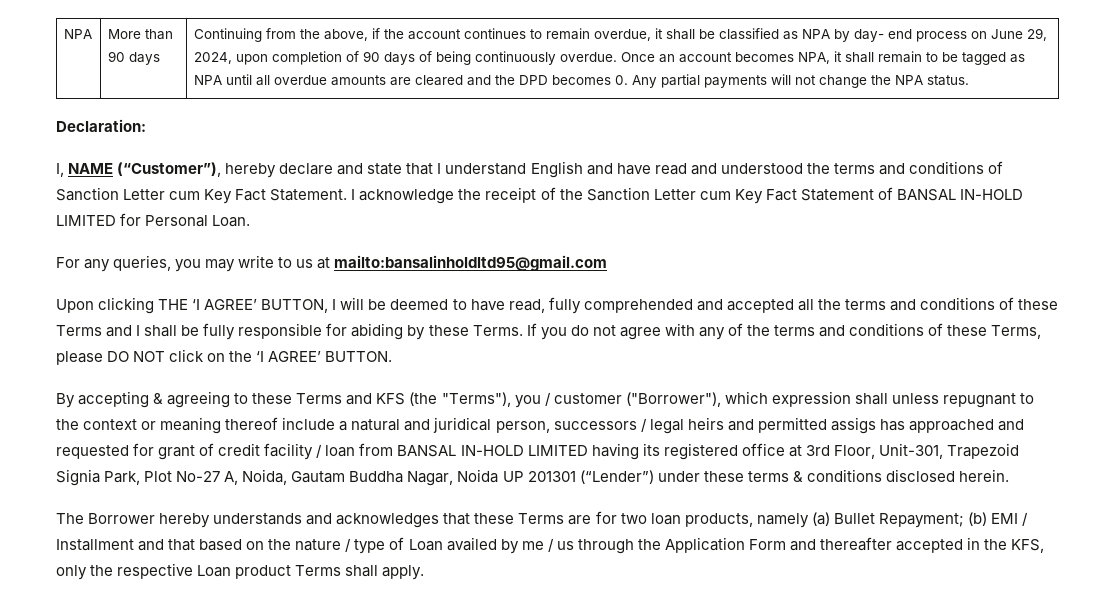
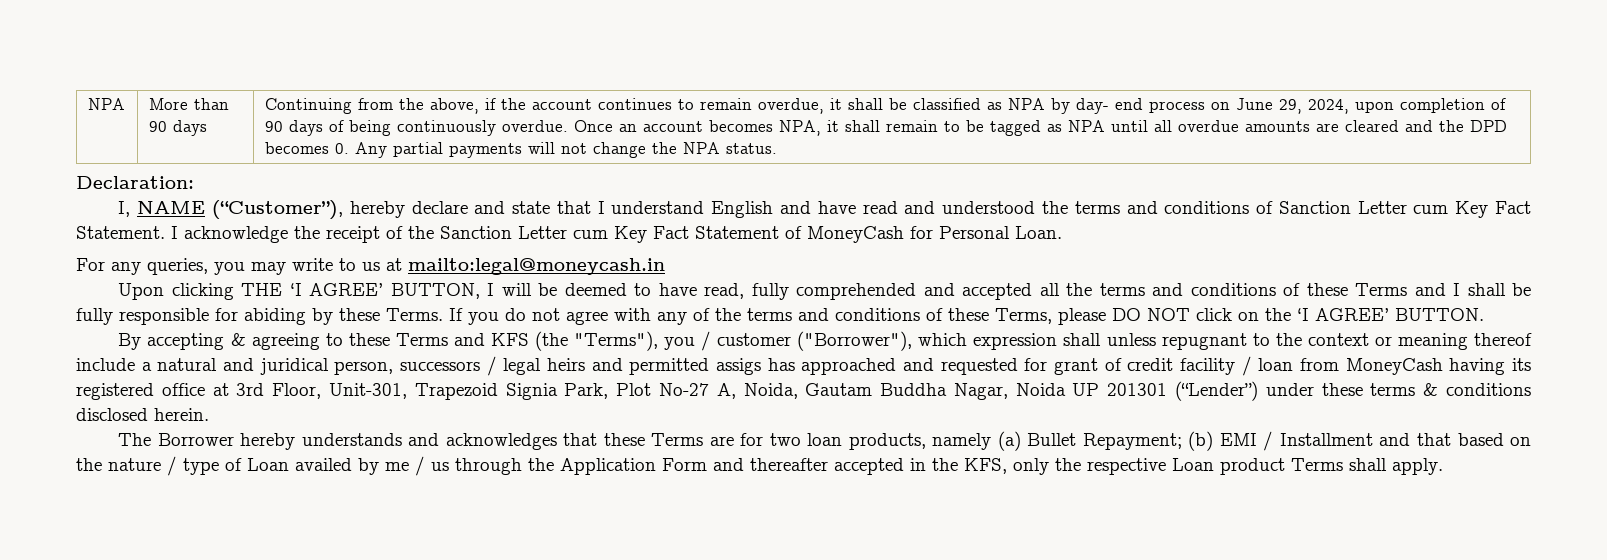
- I acknowledge the receipt of the Sanction Letter cum Key Fact Statement of BANSAL IN-HOLD LIMITED for Personal Loan.
+ I acknowledge the receipt of the Sanction Letter cum Key Fact Statement of MoneyCash for Personal Loan.
- For any queries, you may write to us at mailto:bansalinholdltd95@gmail.com
+ For any queries, you may write to us at mailto:legal@moneycash.in
- By accepting & agreeing to these Terms and KFS (the "Terms"), you / customer ("Borrower"), which expression shall unless repugnant to the context or meaning thereof include a natural and juridical person, successors / legal heirs and permitted assigs has approached and requested for grant of credit facility / loan from BANSAL IN-HOLD LIMITED having its registered office at 3rd Floor, Unit-301, Trapezoid Signia Park, Plot No-27 A, Noida, Gautam Buddha Nagar, Noida UP 201301 (“Lender”) under these terms & conditions disclosed herein.
+ By accepting & agreeing to these Terms and KFS (the "Terms"), you / customer ("Borrower"), which expression shall unless repugnant to the context or meaning thereof include a natural and juridical person, successors / legal heirs and permitted assigs has approached and requested for grant of credit facility / loan from MoneyCash having its registered office at 3rd Floor, Unit-301, Trapezoid Signia Park, Plot No-27 A, Noida, Gautam Buddha Nagar, Noida UP 201301 (“Lender”) under these terms & conditions disclosed herein.

